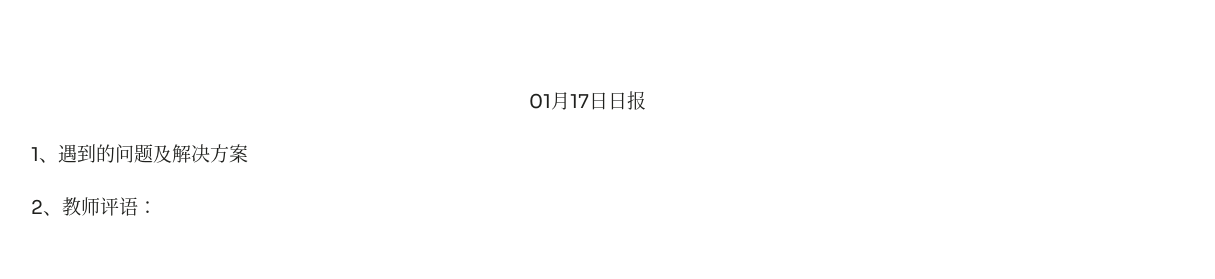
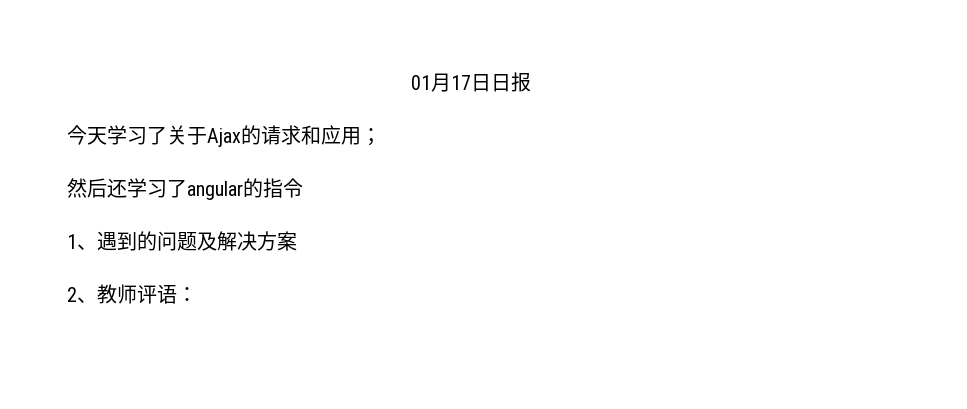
+ 今天学习了关于Ajax的请求和应用；
+ 然后还学习了angular的指令

